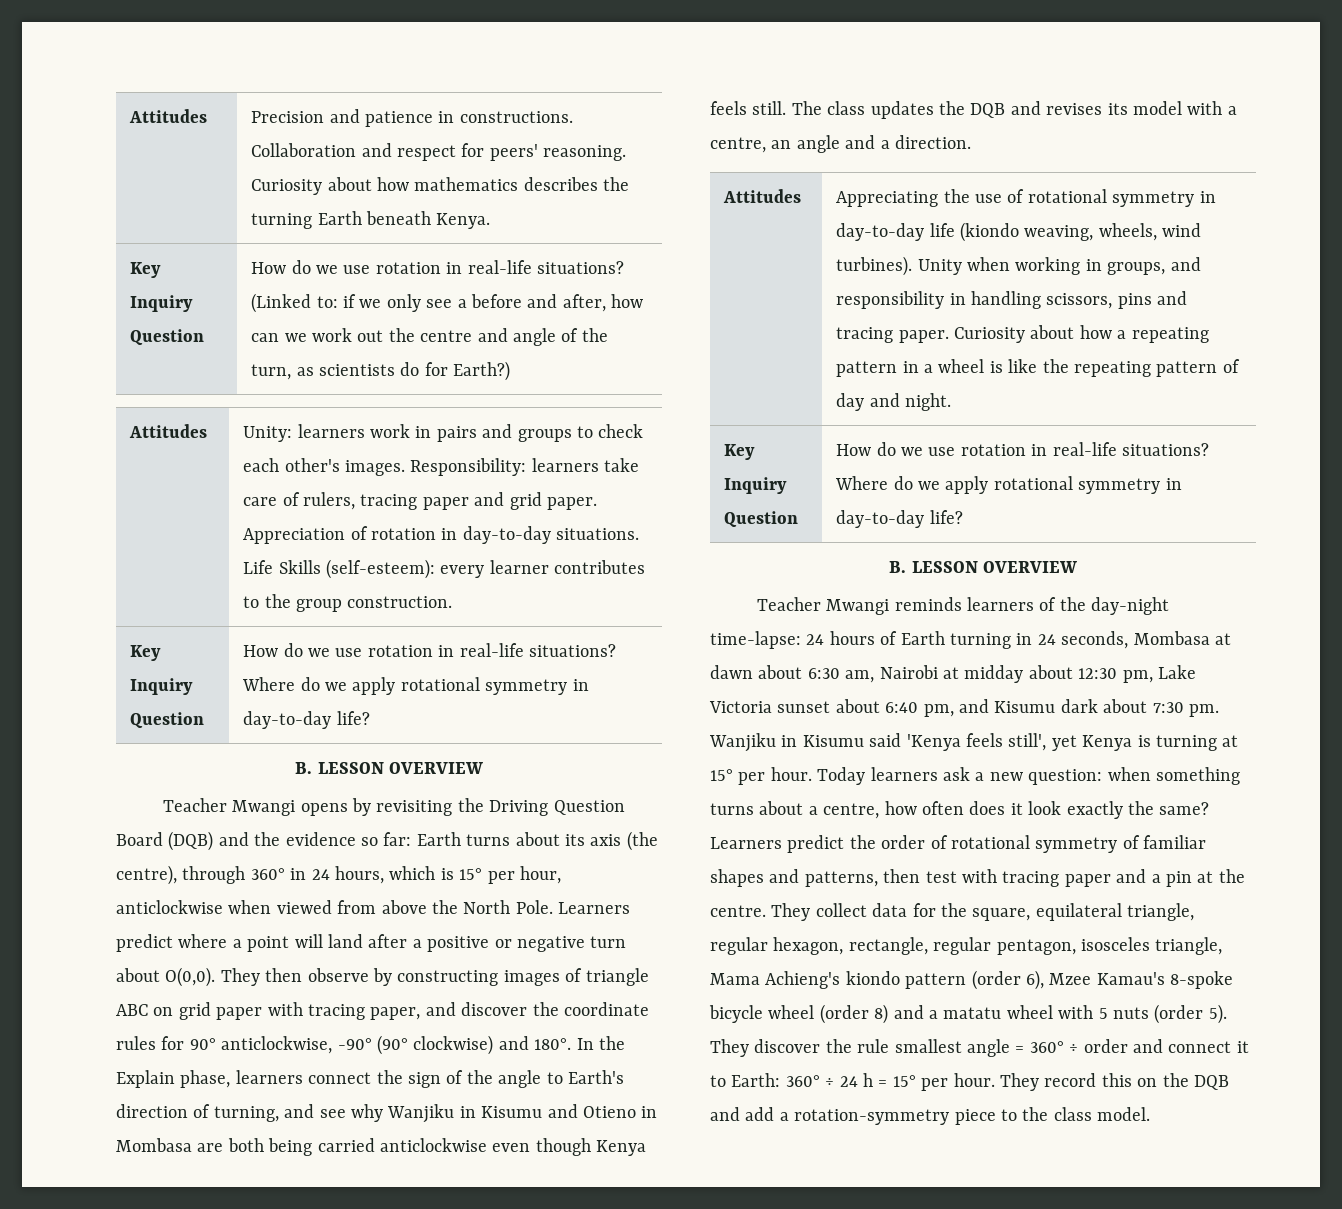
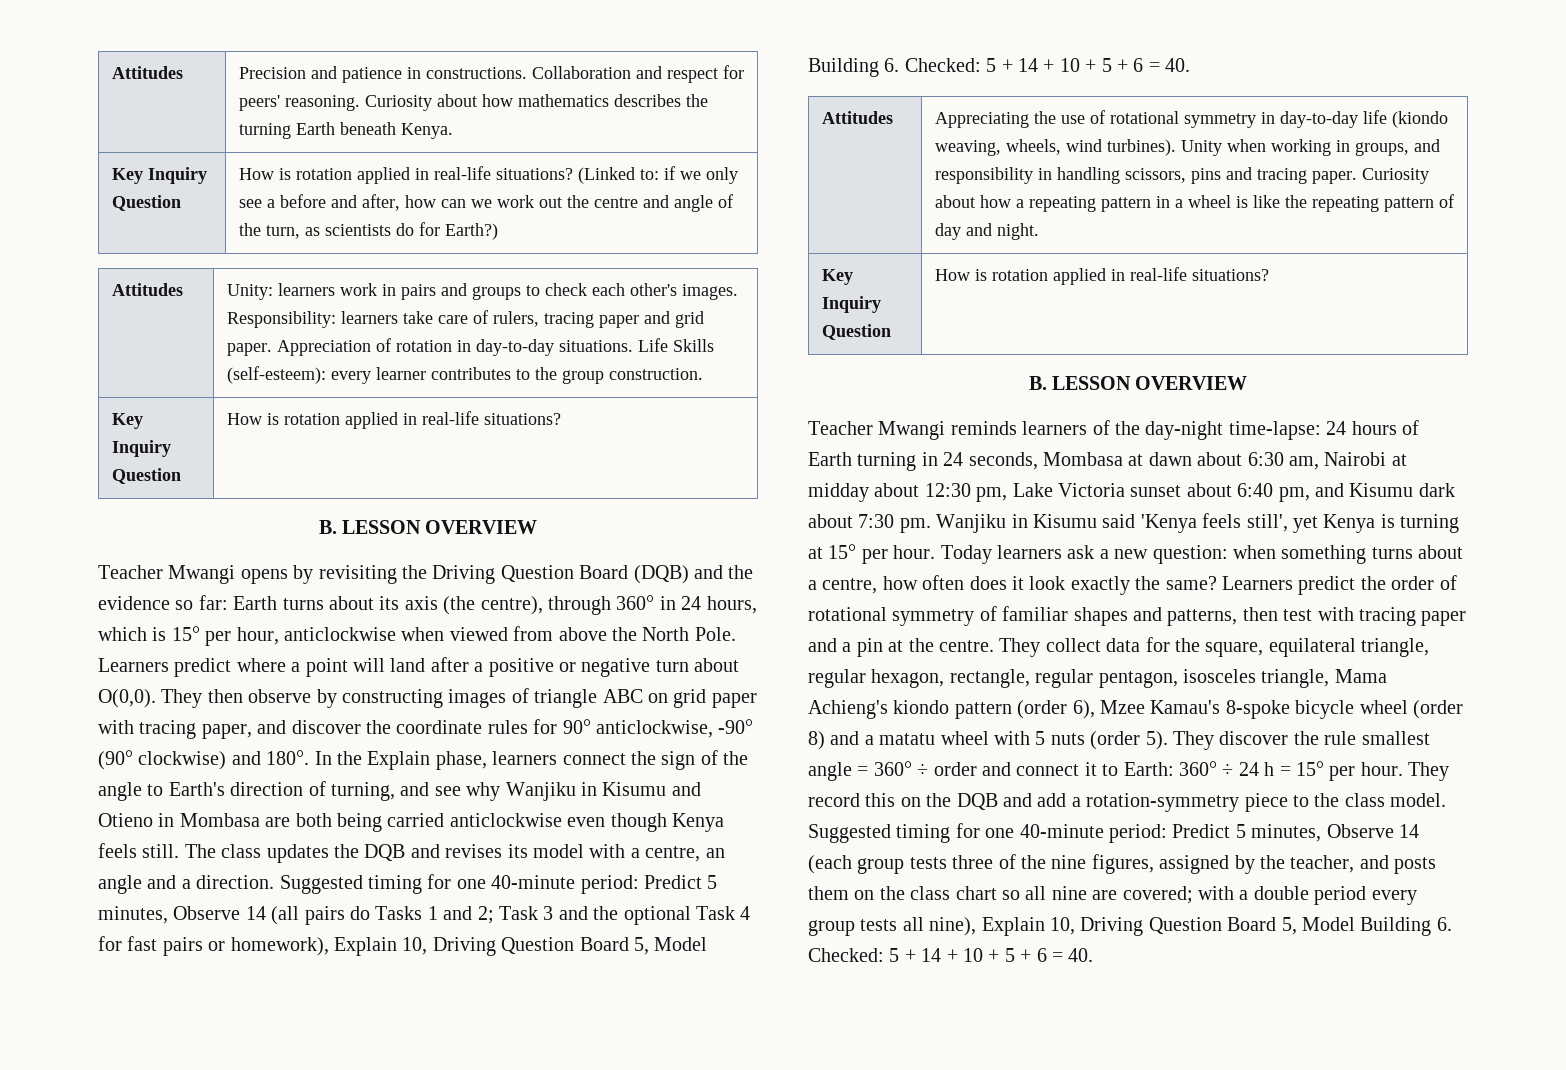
- Key Inquiry Question | How do we use rotation in real-life situations? (Linked to: if we only see a before and after, how can we work out the centre and angle of the turn, as scientists do for Earth?)
+ Key Inquiry Question | How is rotation applied in real-life situations? (Linked to: if we only see a before and after, how can we work out the centre and angle of the turn, as scientists do for Earth?)
  Attitudes | Unity: learners work in pairs and groups to check each other's images. Responsibility: learners take care of rulers, tracing paper and grid paper. Appreciation of rotation in day-to-day situations. Life Skills (self-esteem): every learner contributes to the group construction.
- Key Inquiry Question | How do we use rotation in real-life situations? Where do we apply rotational symmetry in day-to-day life?
+ Key Inquiry Question | How is rotation applied in real-life situations?
+ Suggested timing for one 40-minute period: Predict 5 minutes, Observe 14 (all pairs do Tasks 1 and 2; Task 3 and the optional Task 4 for fast pairs or homework), Explain 10, Driving Question Board 5, Model Building 6. Checked: 5 + 14 + 10 + 5 + 6 = 40.
  Curiosity about how a repeating pattern in a wheel is like the repeating pattern of day and night.
- Key Inquiry Question | How do we use rotation in real-life situations? Where do we apply rotational symmetry in day-to-day life?
+ Key Inquiry Question | How is rotation applied in real-life situations?
+ Suggested timing for one 40-minute period: Predict 5 minutes, Observe 14 (each group tests three of the nine figures, assigned by the teacher, and posts them on the class chart so all nine are covered; with a double period every group tests all nine), Explain 10, Driving Question Board 5, Model Building 6. Checked: 5 + 14 + 10 + 5 + 6 = 40.

